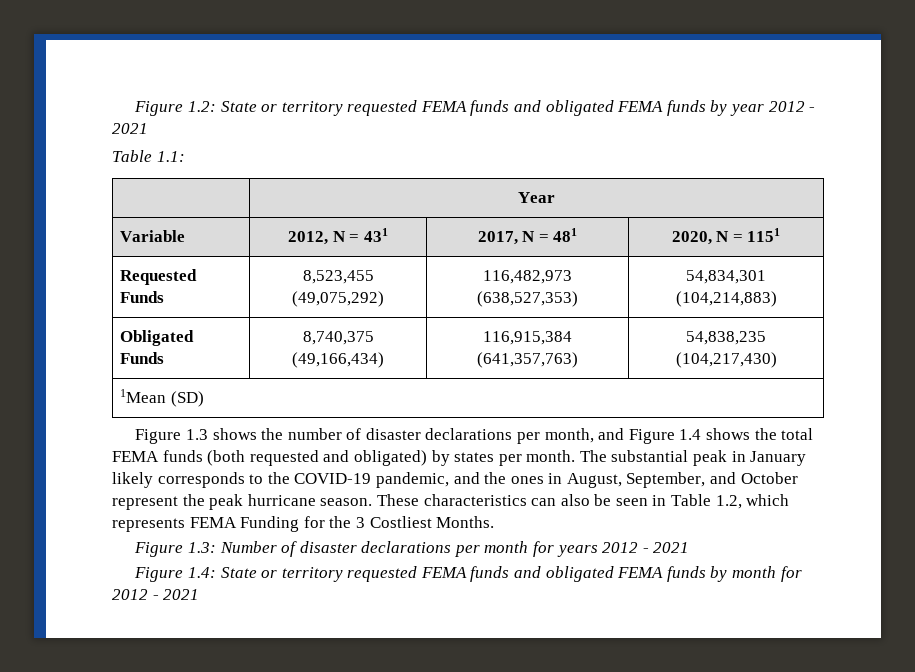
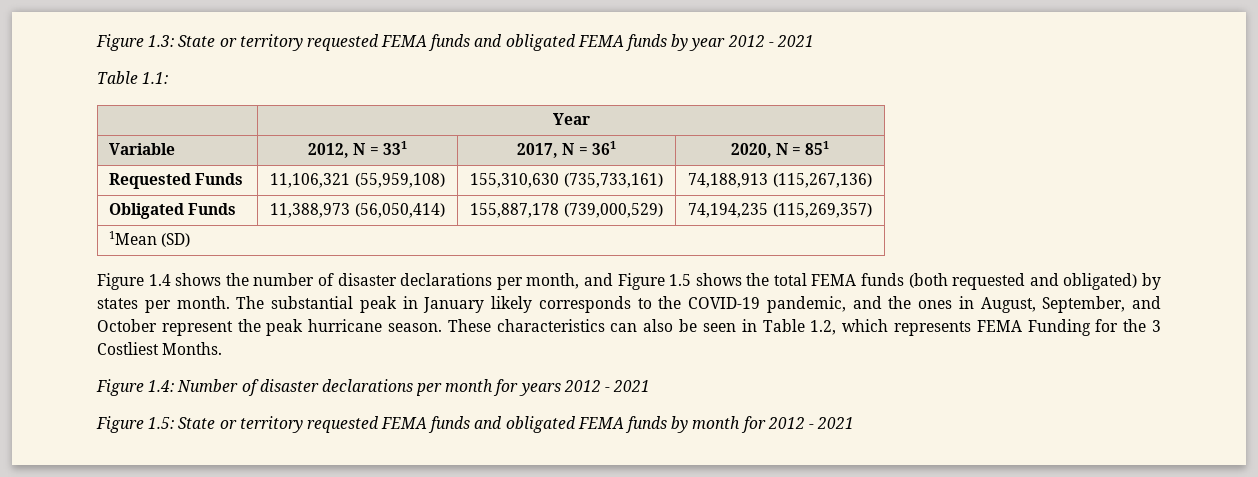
- Figure 1.2: State or territory requested FEMA funds and obligated FEMA funds by year 2012 - 2021
+ Figure 1.3: State or territory requested FEMA funds and obligated FEMA funds by year 2012 - 2021
- Variable | 2012, N = 431 | 2017, N = 481 | 2020, N = 1151
+ Variable | 2012, N = 331 | 2017, N = 361 | 2020, N = 851
- Requested Funds | 8,523,455 (49,075,292) | 116,482,973 (638,527,353) | 54,834,301 (104,214,883)
- Obligated Funds | 8,740,375 (49,166,434) | 116,915,384 (641,357,763) | 54,838,235 (104,217,430)
+ Requested Funds | 11,106,321 (55,959,108) | 155,310,630 (735,733,161) | 74,188,913 (115,267,136)
+ Obligated Funds | 11,388,973 (56,050,414) | 155,887,178 (739,000,529) | 74,194,235 (115,269,357)
- Figure 1.3 shows the number of disaster declarations per month, and Figure 1.4 shows the total FEMA funds (both requested and obligated) by states per month.
+ Figure 1.4 shows the number of disaster declarations per month, and Figure 1.5 shows the total FEMA funds (both requested and obligated) by states per month.
- Figure 1.3: Number of disaster declarations per month for years 2012 - 2021
+ Figure 1.4: Number of disaster declarations per month for years 2012 - 2021
- Figure 1.4: State or territory requested FEMA funds and obligated FEMA funds by month for 2012 - 2021
+ Figure 1.5: State or territory requested FEMA funds and obligated FEMA funds by month for 2012 - 2021

